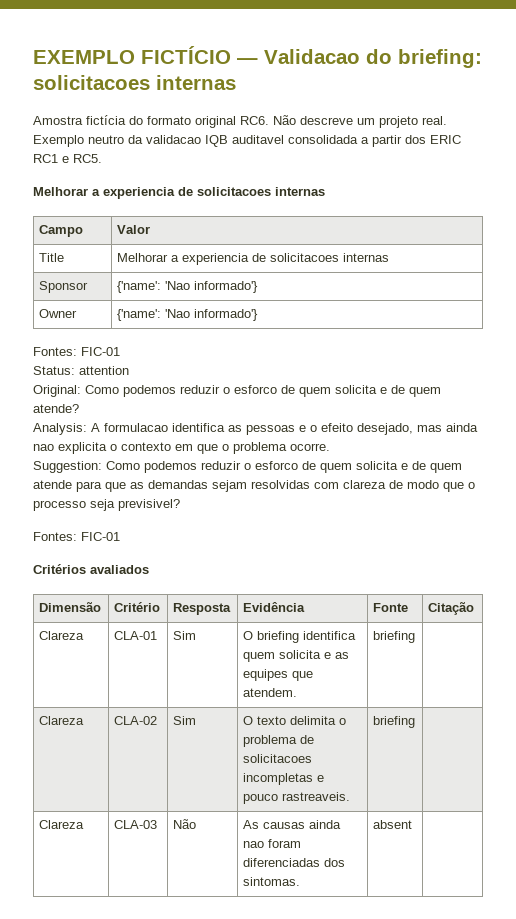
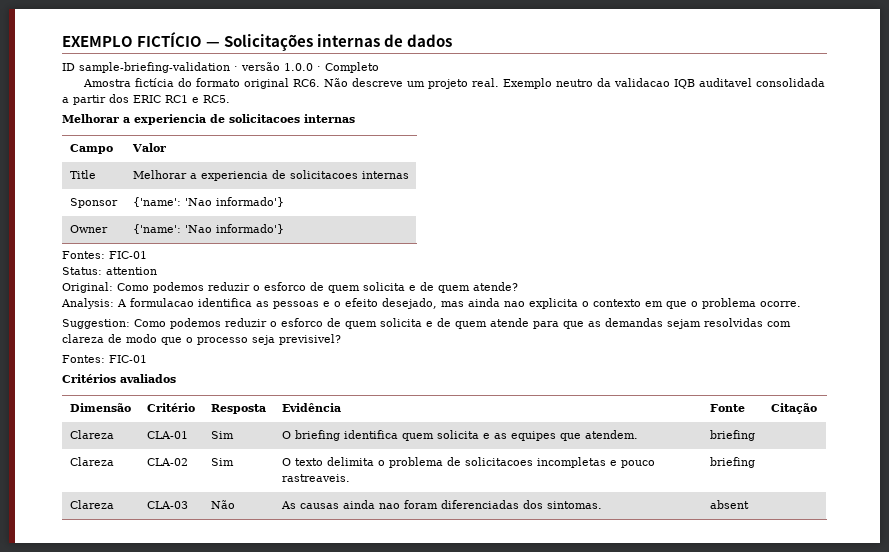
- EXEMPLO FICTÍCIO — Validacao do briefing: solicitacoes internas
+ EXEMPLO FICTÍCIO — Solicitações internas de dados
+ ID sample-briefing-validation · versão 1.0.0 · Completo

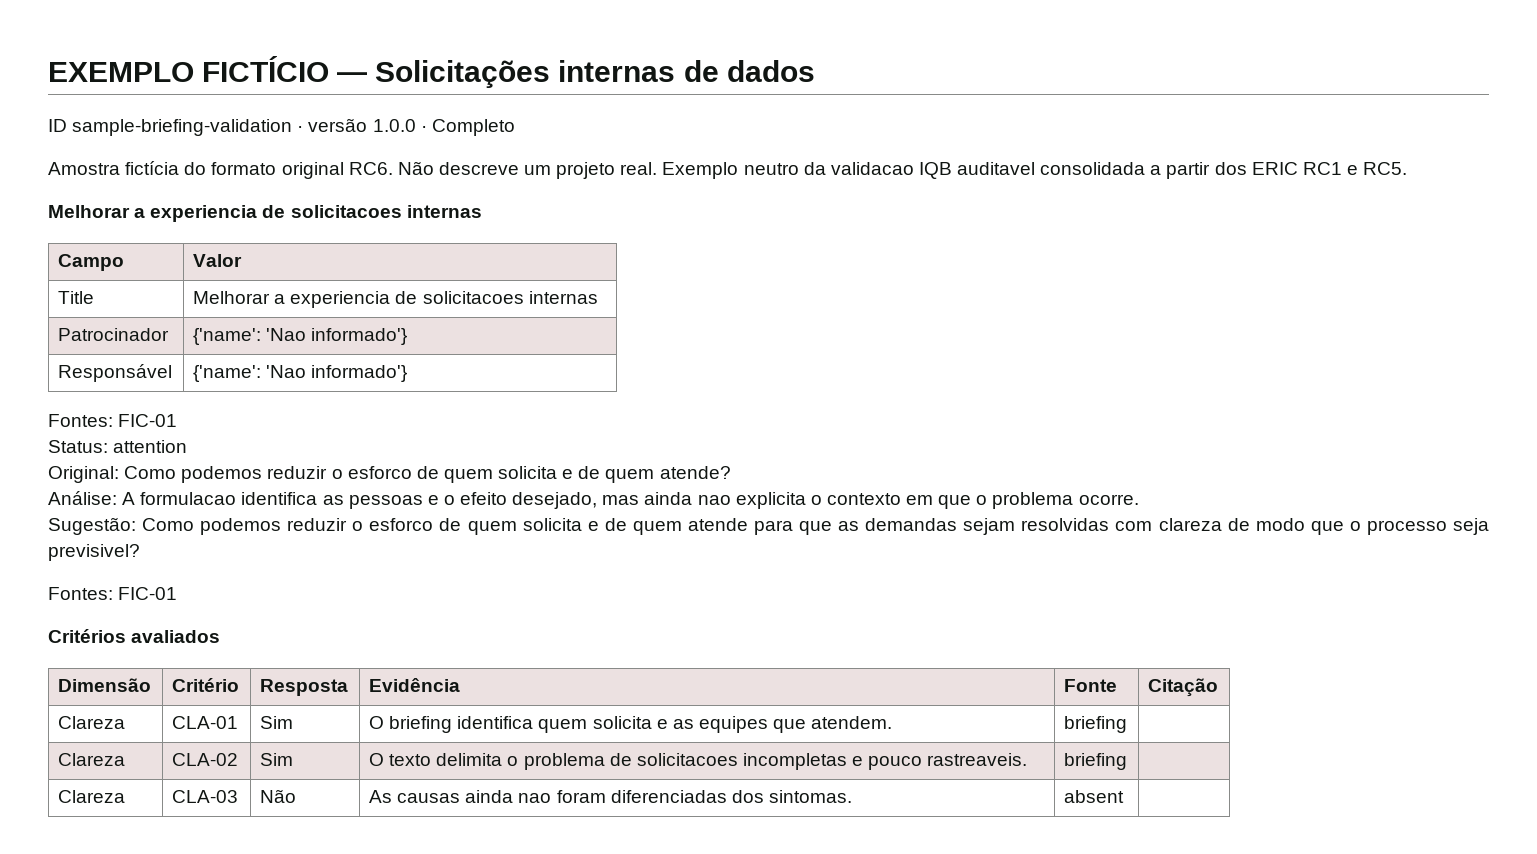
- Sponsor | {'name': 'Nao informado'}
- Owner | {'name': 'Nao informado'}
+ Patrocinador | {'name': 'Nao informado'}
+ Responsável | {'name': 'Nao informado'}
- Analysis: A formulacao identifica as pessoas e o efeito desejado, mas ainda nao explicita o contexto em que o problema ocorre.
+ Análise: A formulacao identifica as pessoas e o efeito desejado, mas ainda nao explicita o contexto em que o problema ocorre.
- Suggestion: Como podemos reduzir o esforco de quem solicita e de quem atende para que as demandas sejam resolvidas com clareza de modo que o processo seja previsivel?
+ Sugestão: Como podemos reduzir o esforco de quem solicita e de quem atende para que as demandas sejam resolvidas com clareza de modo que o processo seja previsivel?

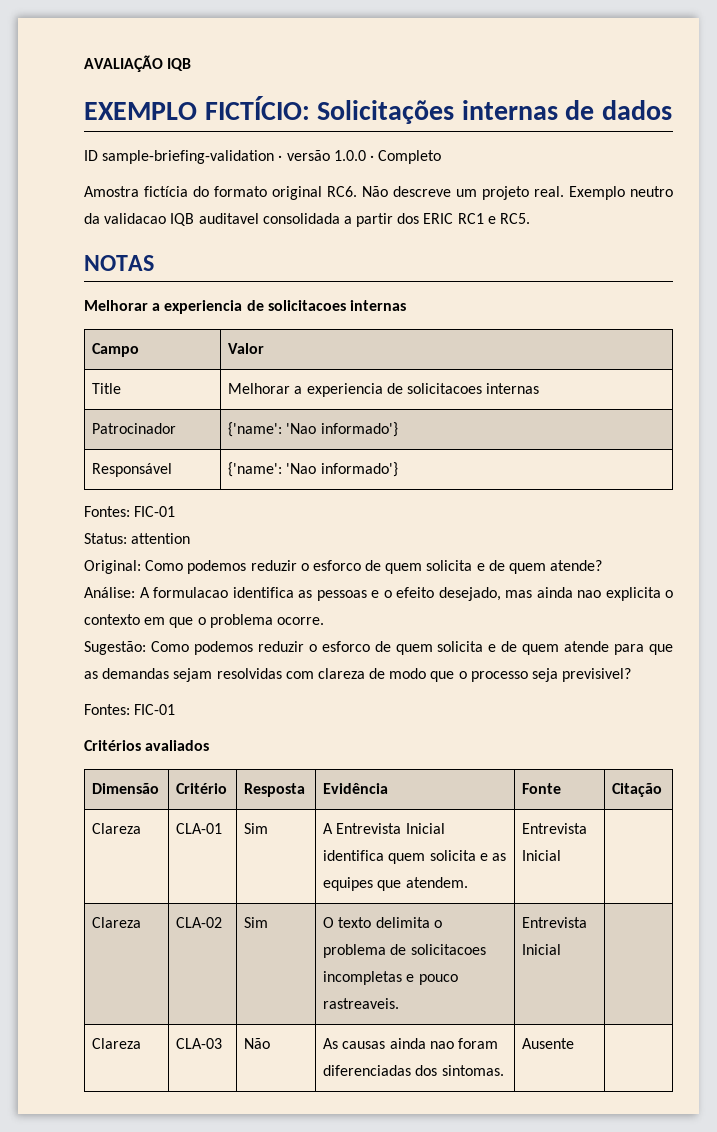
- EXEMPLO FICTÍCIO — Solicitações internas de dados
+ AVALIAÇÃO IQB
+ EXEMPLO FICTÍCIO: Solicitações internas de dados
+ NOTAS
- Clareza | CLA-01 | Sim | O briefing identifica quem solicita e as equipes que atendem. | briefing |
+ Clareza | CLA-01 | Sim | A Entrevista Inicial identifica quem solicita e as equipes que atendem. | Entrevista Inicial |
- Clareza | CLA-02 | Sim | O texto delimita o problema de solicitacoes incompletas e pouco rastreaveis. | briefing |
+ Clareza | CLA-02 | Sim | O texto delimita o problema de solicitacoes incompletas e pouco rastreaveis. | Entrevista Inicial |
- Clareza | CLA-03 | Não | As causas ainda nao foram diferenciadas dos sintomas. | absent |
+ Clareza | CLA-03 | Não | As causas ainda nao foram diferenciadas dos sintomas. | Ausente |

